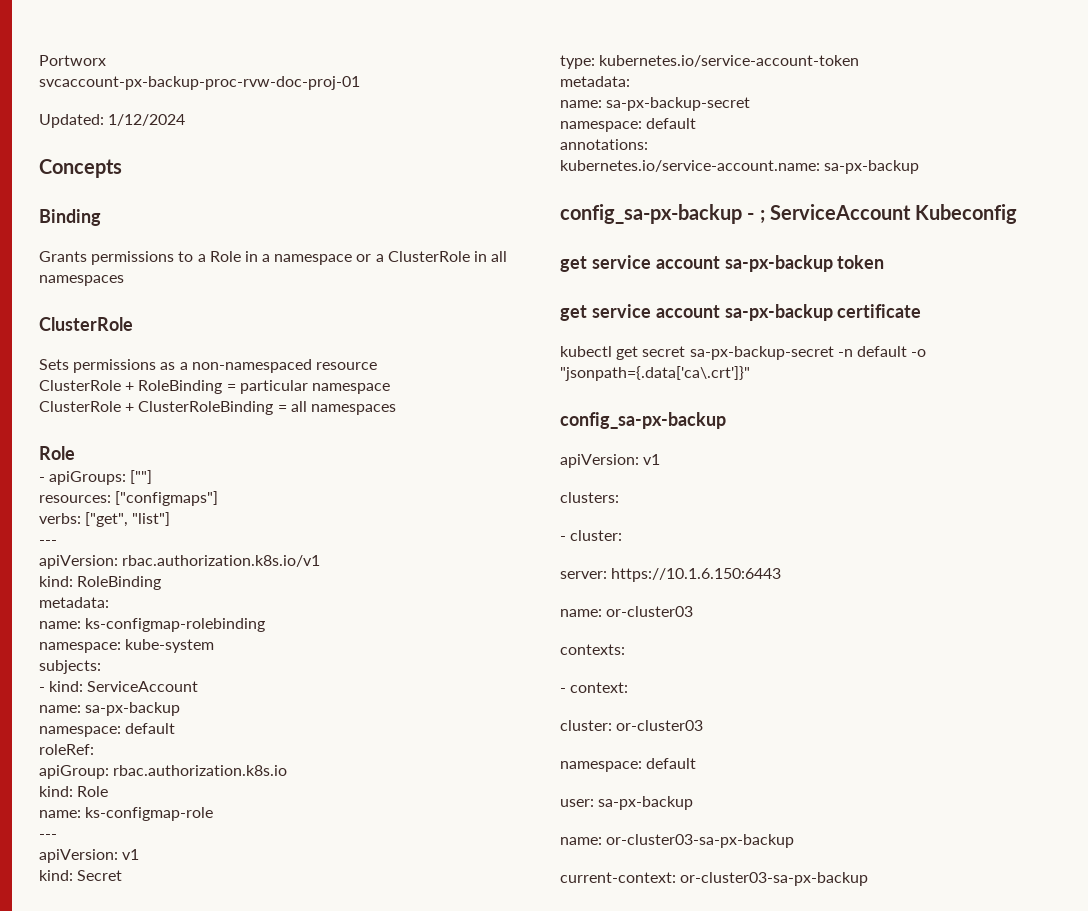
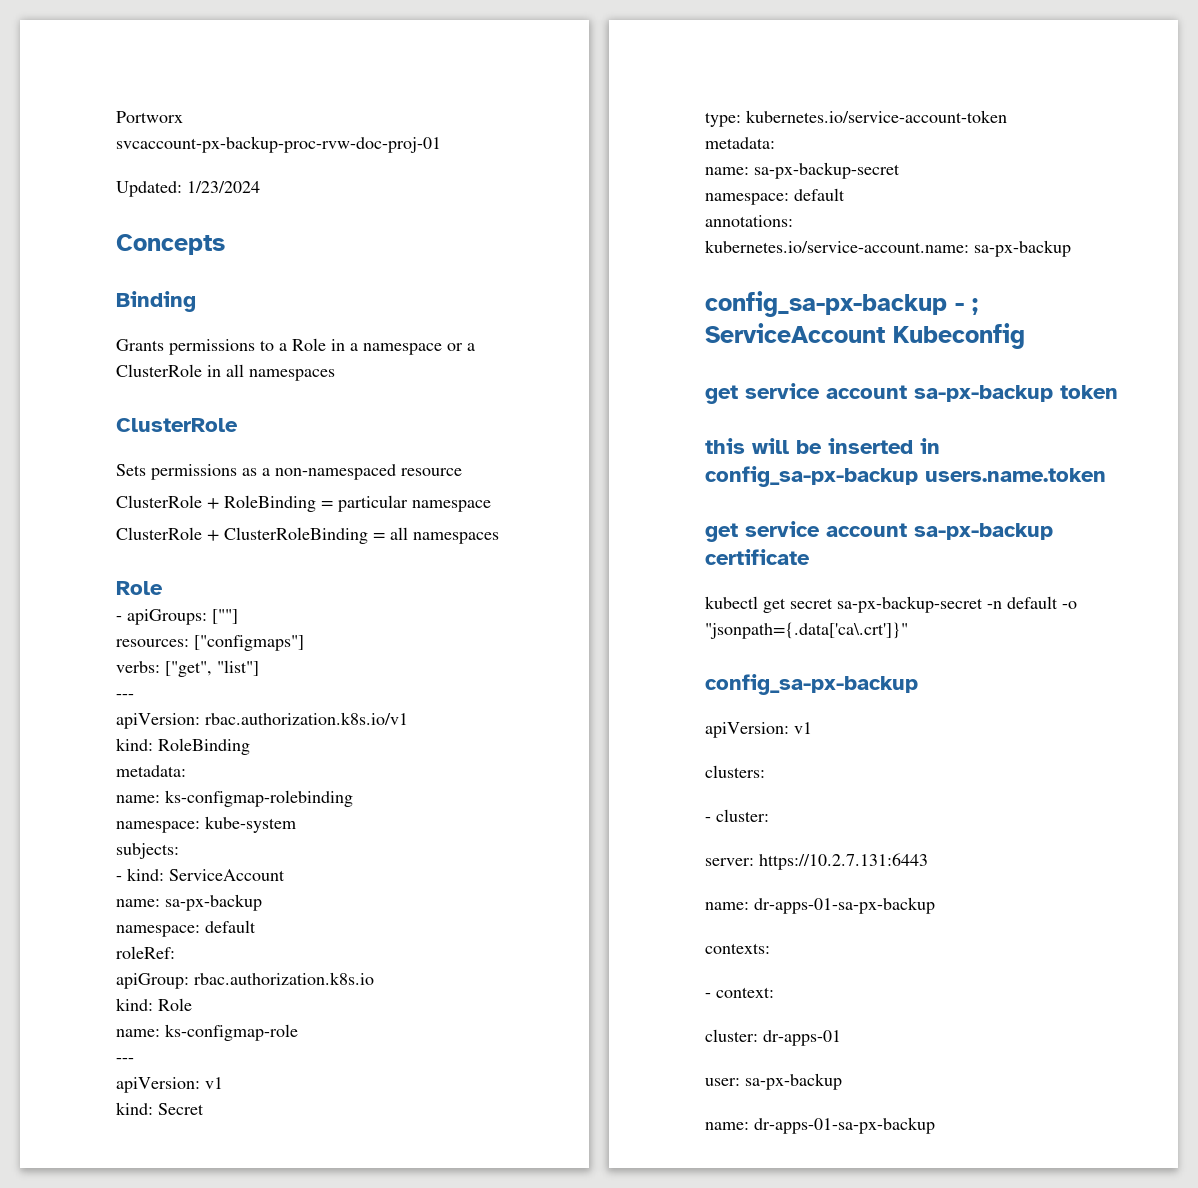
- Updated: 1/12/2024
+ Updated: 1/23/2024
+ this will be inserted in config_sa-px-backup users.name.token
- server: https://10.1.6.150:6443
- name: or-cluster03
+ server: https://10.2.7.131:6443
+ name: dr-apps-01-sa-px-backup
- cluster: or-cluster03
- namespace: default
+ cluster: dr-apps-01
  user: sa-px-backup
- name: or-cluster03-sa-px-backup
- current-context: or-cluster03-sa-px-backup
+ name: dr-apps-01-sa-px-backup

